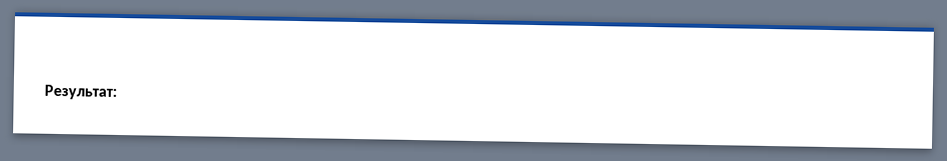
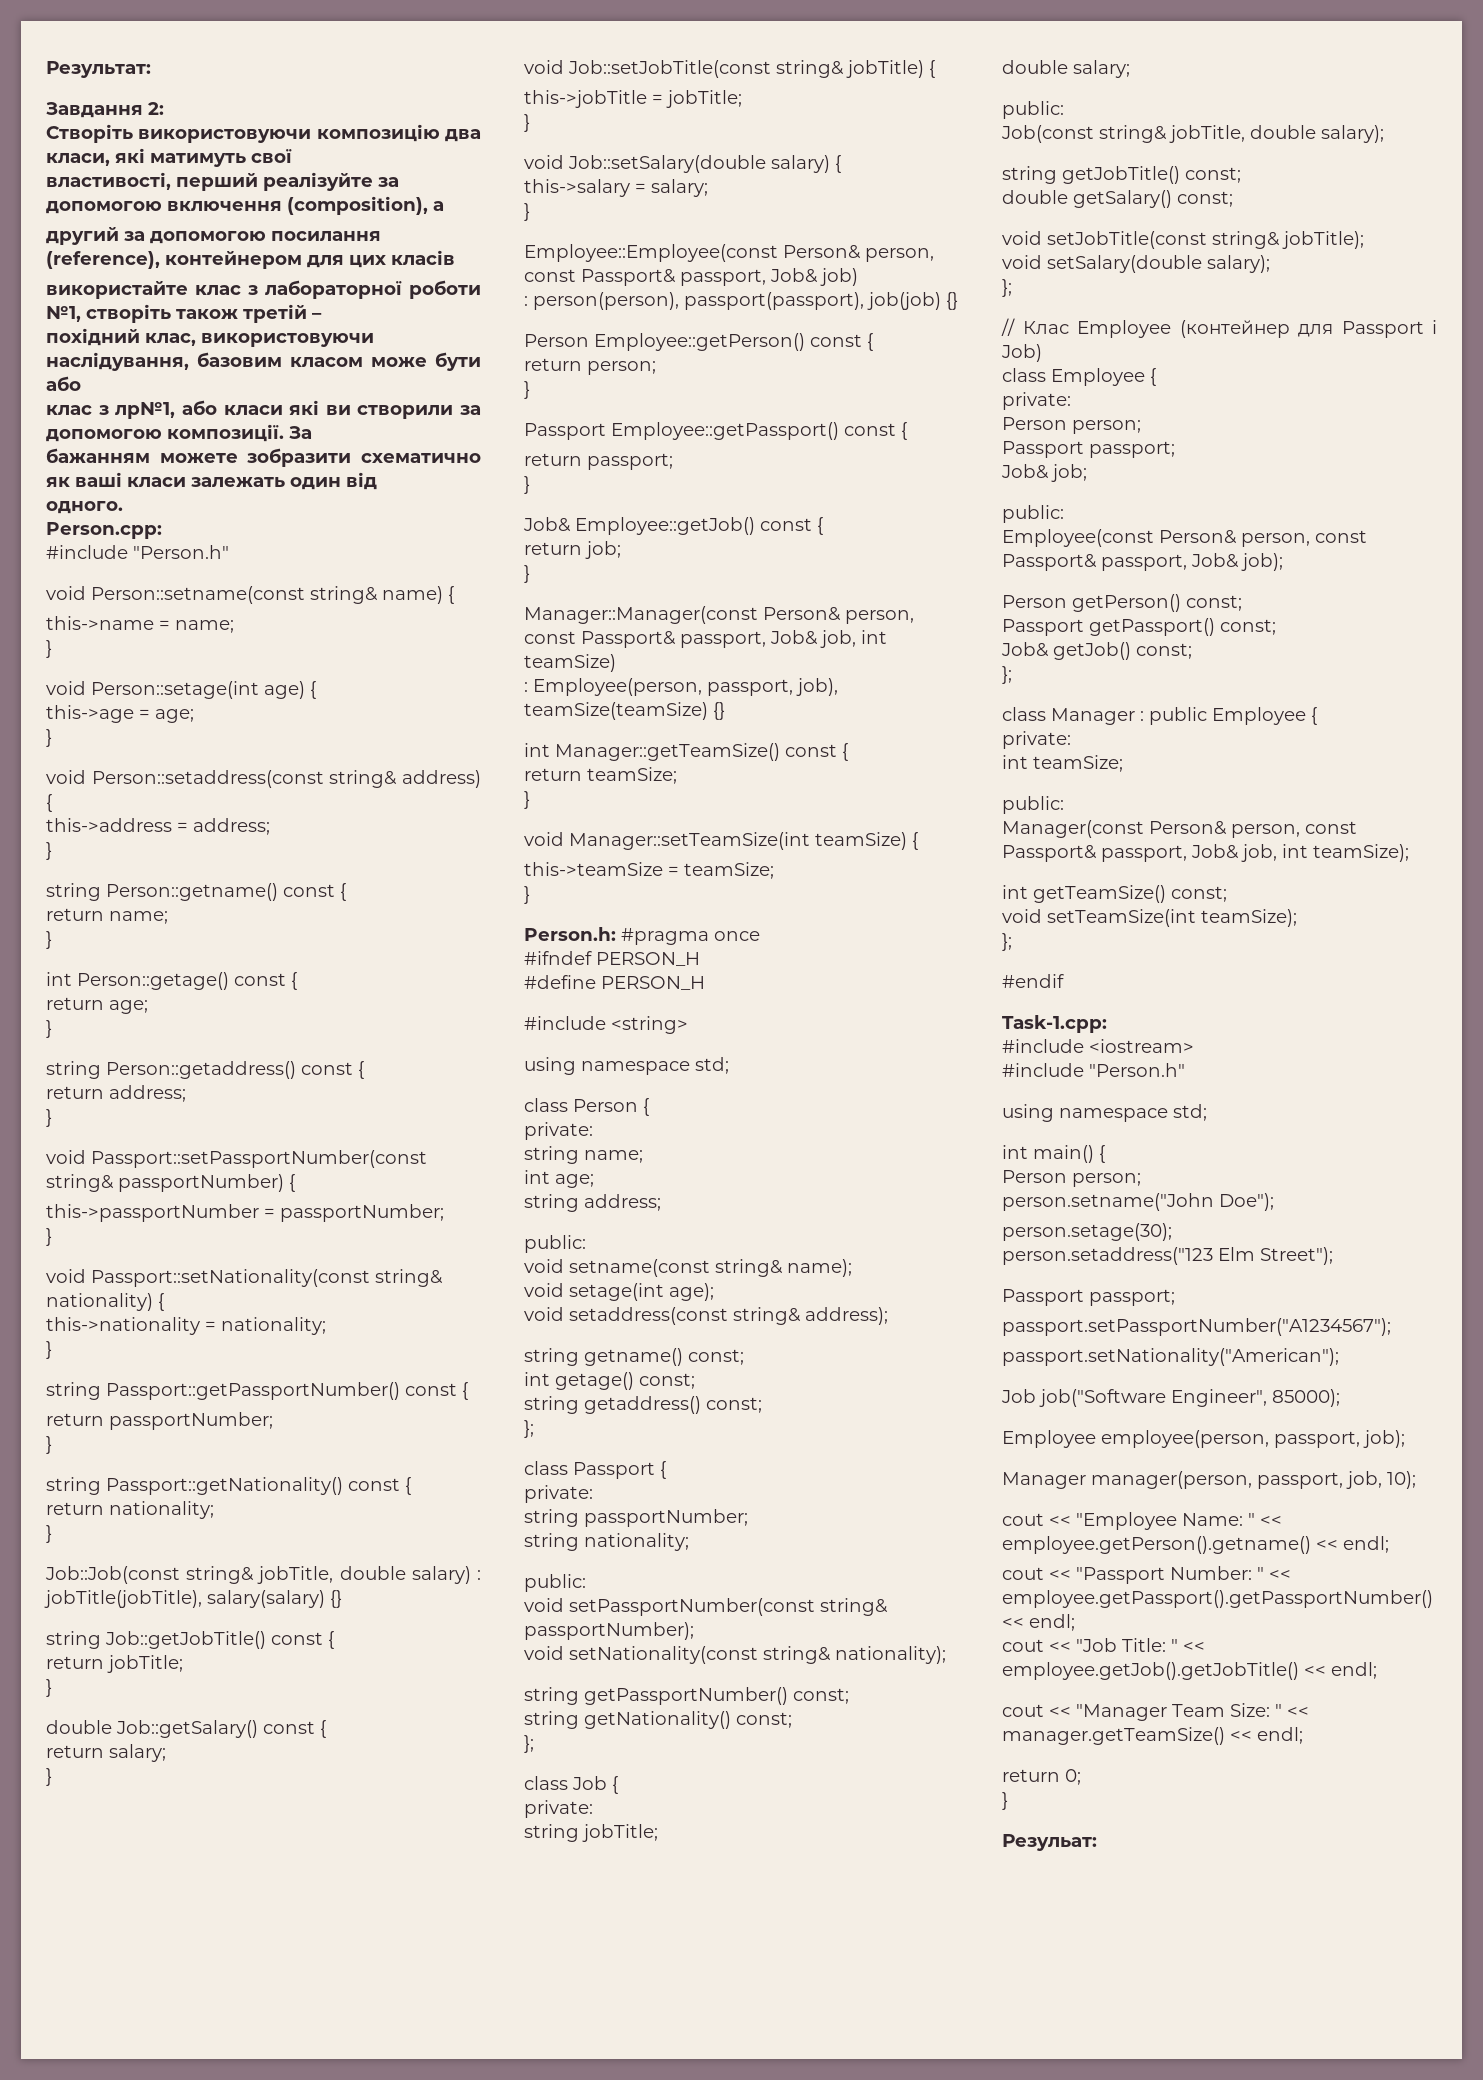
+ Завдання 2:
+ Створіть використовуючи композицію два класи, які матимуть свої
+ властивості, перший реалізуйте за допомогою включення (composition), а
+ другий за допомогою посилання (reference), контейнером для цих класів
+ використайте клас з лабораторної роботи №1, створіть також третій –
+ похідний клас, використовуючи наслідування, базовим класом може бути або
+ клас з лр№1, або класи які ви створили за допомогою композиції. За
+ бажанням можете зобразити схематично як ваші класи залежать один від
+ одного.
+ Person.cpp:
+ #include "Person.h"
+ void Person::setname(const string& name) {
+ this->name = name;
+ }
+ void Person::setage(int age) {
+ this->age = age;
+ }
+ void Person::setaddress(const string& address) {
+ this->address = address;
+ }
+ string Person::getname() const {
+ return name;
+ }
+ int Person::getage() const {
+ return age;
+ }
+ string Person::getaddress() const {
+ return address;
+ }
+ void Passport::setPassportNumber(const string& passportNumber) {
+ this->passportNumber = passportNumber;
+ }
+ void Passport::setNationality(const string& nationality) {
+ this->nationality = nationality;
+ }
+ string Passport::getPassportNumber() const {
+ return passportNumber;
+ }
+ string Passport::getNationality() const {
+ return nationality;
+ }
+ Job::Job(const string& jobTitle, double salary) : jobTitle(jobTitle), salary(salary) {}
+ string Job::getJobTitle() const {
+ return jobTitle;
+ }
+ double Job::getSalary() const {
+ return salary;
+ }
+ void Job::setJobTitle(const string& jobTitle) {
+ this->jobTitle = jobTitle;
+ }
+ void Job::setSalary(double salary) {
+ this->salary = salary;
+ }
+ Employee::Employee(const Person& person, const Passport& passport, Job& job)
+ : person(person), passport(passport), job(job) {}
+ Person Employee::getPerson() const {
+ return person;
+ }
+ Passport Employee::getPassport() const {
+ return passport;
+ }
+ Job& Employee::getJob() const {
+ return job;
+ }
+ Manager::Manager(const Person& person, const Passport& passport, Job& job, int teamSize)
+ : Employee(person, passport, job), teamSize(teamSize) {}
+ int Manager::getTeamSize() const {
+ return teamSize;
+ }
+ void Manager::setTeamSize(int teamSize) {
+ this->teamSize = teamSize;
+ }
+ Person.h: #pragma once
+ #ifndef PERSON_H
+ #define PERSON_H
+ #include <string>
+ using namespace std;
+ class Person {
+ private:
+ string name;
+ int age;
+ string address;
+ public:
+ void setname(const string& name);
+ void setage(int age);
+ void setaddress(const string& address);
+ string getname() const;
+ int getage() const;
+ string getaddress() const;
+ };
+ class Passport {
+ private:
+ string passportNumber;
+ string nationality;
+ public:
+ void setPassportNumber(const string& passportNumber);
+ void setNationality(const string& nationality);
+ string getPassportNumber() const;
+ string getNationality() const;
+ };
+ class Job {
+ private:
+ string jobTitle;
+ double salary;
+ public:
+ Job(const string& jobTitle, double salary);
+ string getJobTitle() const;
+ double getSalary() const;
+ void setJobTitle(const string& jobTitle);
+ void setSalary(double salary);
+ };
+ // Клас Employee (контейнер для Passport і Job)
+ class Employee {
+ private:
+ Person person;
+ Passport passport;
+ Job& job;
+ public:
+ Employee(const Person& person, const Passport& passport, Job& job);
+ Person getPerson() const;
+ Passport getPassport() const;
+ Job& getJob() const;
+ };
+ class Manager : public Employee {
+ private:
+ int teamSize;
+ public:
+ Manager(const Person& person, const Passport& passport, Job& job, int teamSize);
+ int getTeamSize() const;
+ void setTeamSize(int teamSize);
+ };
+ #endif
+ Task-1.cpp:
+ #include <iostream>
+ #include "Person.h"
+ using namespace std;
+ int main() {
+ Person person;
+ person.setname("John Doe");
+ person.setage(30);
+ person.setaddress("123 Elm Street");
+ Passport passport;
+ passport.setPassportNumber("A1234567");
+ passport.setNationality("American");
+ Job job("Software Engineer", 85000);
+ Employee employee(person, passport, job);
+ Manager manager(person, passport, job, 10);
+ cout << "Employee Name: " << employee.getPerson().getname() << endl;
+ cout << "Passport Number: " << employee.getPassport().getPassportNumber() << endl;
+ cout << "Job Title: " << employee.getJob().getJobTitle() << endl;
+ cout << "Manager Team Size: " << manager.getTeamSize() << endl;
+ return 0;
+ }
+ Резульат:

